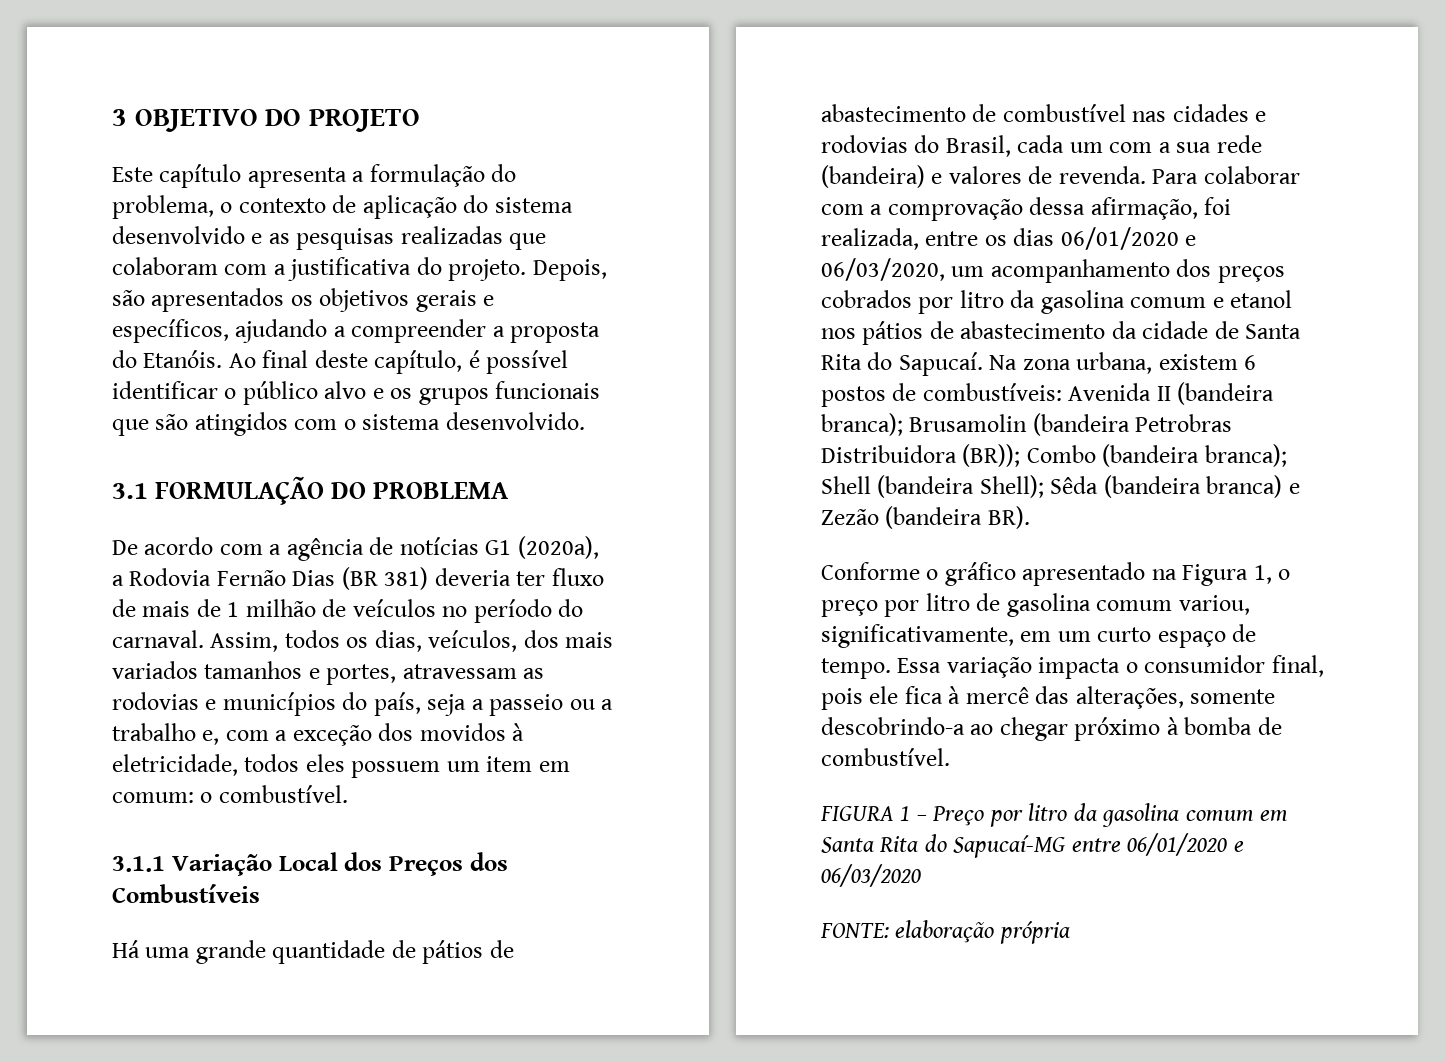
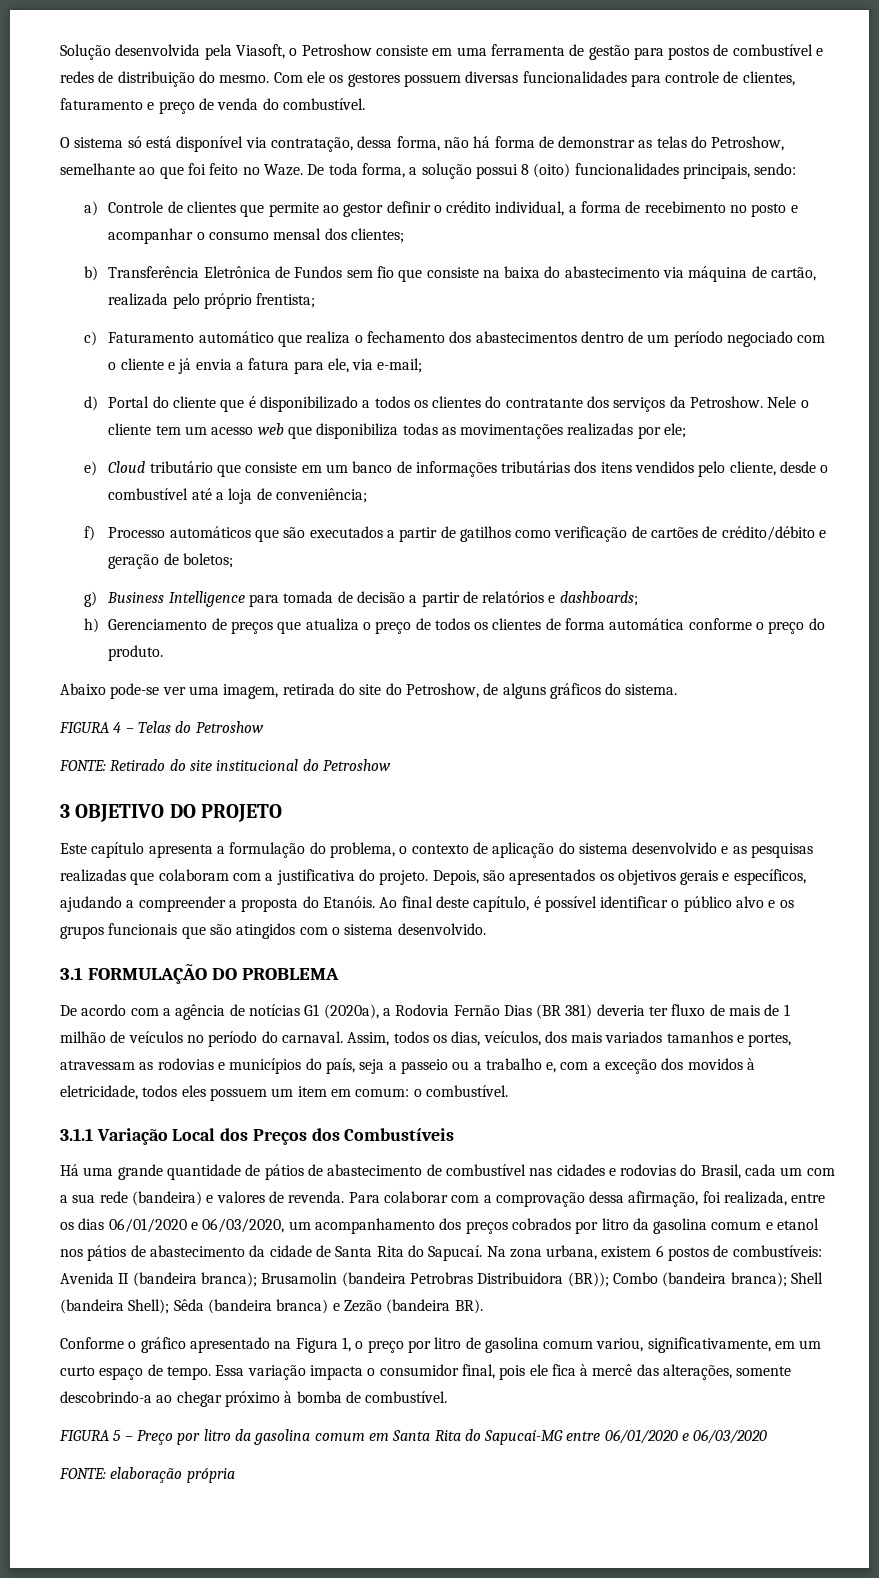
+ Solução desenvolvida pela Viasoft, o Petroshow consiste em uma ferramenta de gestão para postos de combustível e redes de distribuição do mesmo. Com ele os gestores possuem diversas funcionalidades para controle de clientes, faturamento e preço de venda do combustível.
+ O sistema só está disponível via contratação, dessa forma, não há forma de demonstrar as telas do Petroshow, semelhante ao que foi feito no Waze. De toda forma, a solução possui 8 (oito) funcionalidades principais, sendo:
+ a) Controle de clientes que permite ao gestor definir o crédito individual, a forma de recebimento no posto e acompanhar o consumo mensal dos clientes;
+ b) Transferência Eletrônica de Fundos sem fio que consiste na baixa do abastecimento via máquina de cartão, realizada pelo próprio frentista;
+ c) Faturamento automático que realiza o fechamento dos abastecimentos dentro de um período negociado com o cliente e já envia a fatura para ele, via e-mail;
+ d) Portal do cliente que é disponibilizado a todos os clientes do contratante dos serviços da Petroshow. Nele o cliente tem um acesso web que disponibiliza todas as movimentações realizadas por ele;
+ e) Cloud tributário que consiste em um banco de informações tributárias dos itens vendidos pelo cliente, desde o combustível até a loja de conveniência;
+ f) Processo automáticos que são executados a partir de gatilhos como verificação de cartões de crédito/débito e geração de boletos;
+ g) Business Intelligence para tomada de decisão a partir de relatórios e dashboards;
+ h) Gerenciamento de preços que atualiza o preço de todos os clientes de forma automática conforme o preço do produto.
+ Abaixo pode-se ver uma imagem, retirada do site do Petroshow, de alguns gráficos do sistema.
+ FIGURA 4 – Telas do Petroshow
+ FONTE: Retirado do site institucional do Petroshow
- FIGURA 1 – Preço por litro da gasolina comum em Santa Rita do Sapucaí-MG entre 06/01/2020 e 06/03/2020
+ FIGURA 5 – Preço por litro da gasolina comum em Santa Rita do Sapucaí-MG entre 06/01/2020 e 06/03/2020

